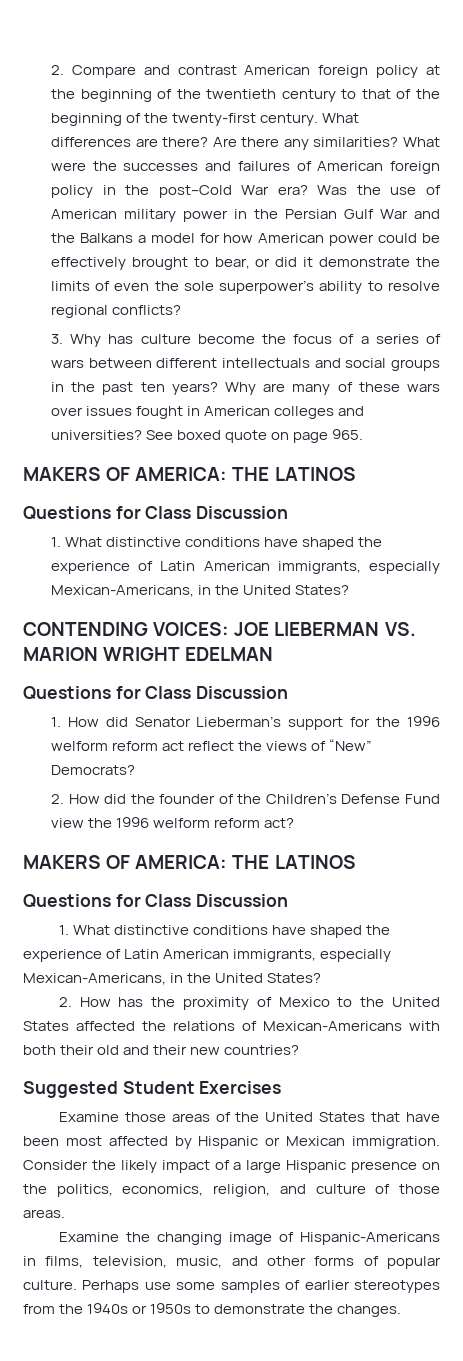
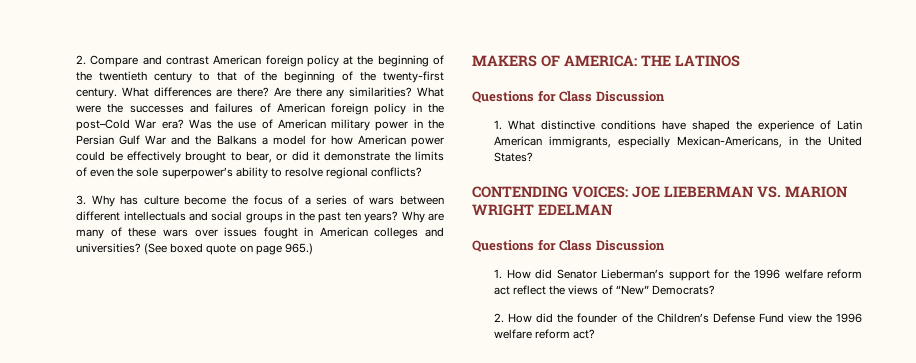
- See boxed quote on page 965.
+ (See boxed quote on page 965.)
- 1. How did Senator Lieberman’s support for the 1996 welform reform act reflect the views of “New” Democrats?
+ 1. How did Senator Lieberman’s support for the 1996 welfare reform act reflect the views of “New” Democrats?
- 2. How did the founder of the Children’s Defense Fund view the 1996 welform reform act?
- MAKERS OF AMERICA: THE LATINOS
- Questions for Class Discussion
- 1. What distinctive conditions have shaped the experience of Latin American immigrants, especially Mexican-Americans, in the United States?
- 2. How has the proximity of Mexico to the United States affected the relations of Mexican-Americans with both their old and their new countries?
- Suggested Student Exercises
- Examine those areas of the United States that have been most affected by Hispanic or Mexican immigration. Consider the likely impact of a large Hispanic presence on the politics, economics, religion, and culture of those areas.
- Examine the changing image of Hispanic-Americans in films, television, music, and other forms of popular culture. Perhaps use some samples of earlier stereotypes from the 1940s or 1950s to demonstrate the changes.
+ 2. How did the founder of the Children’s Defense Fund view the 1996 welfare reform act?

